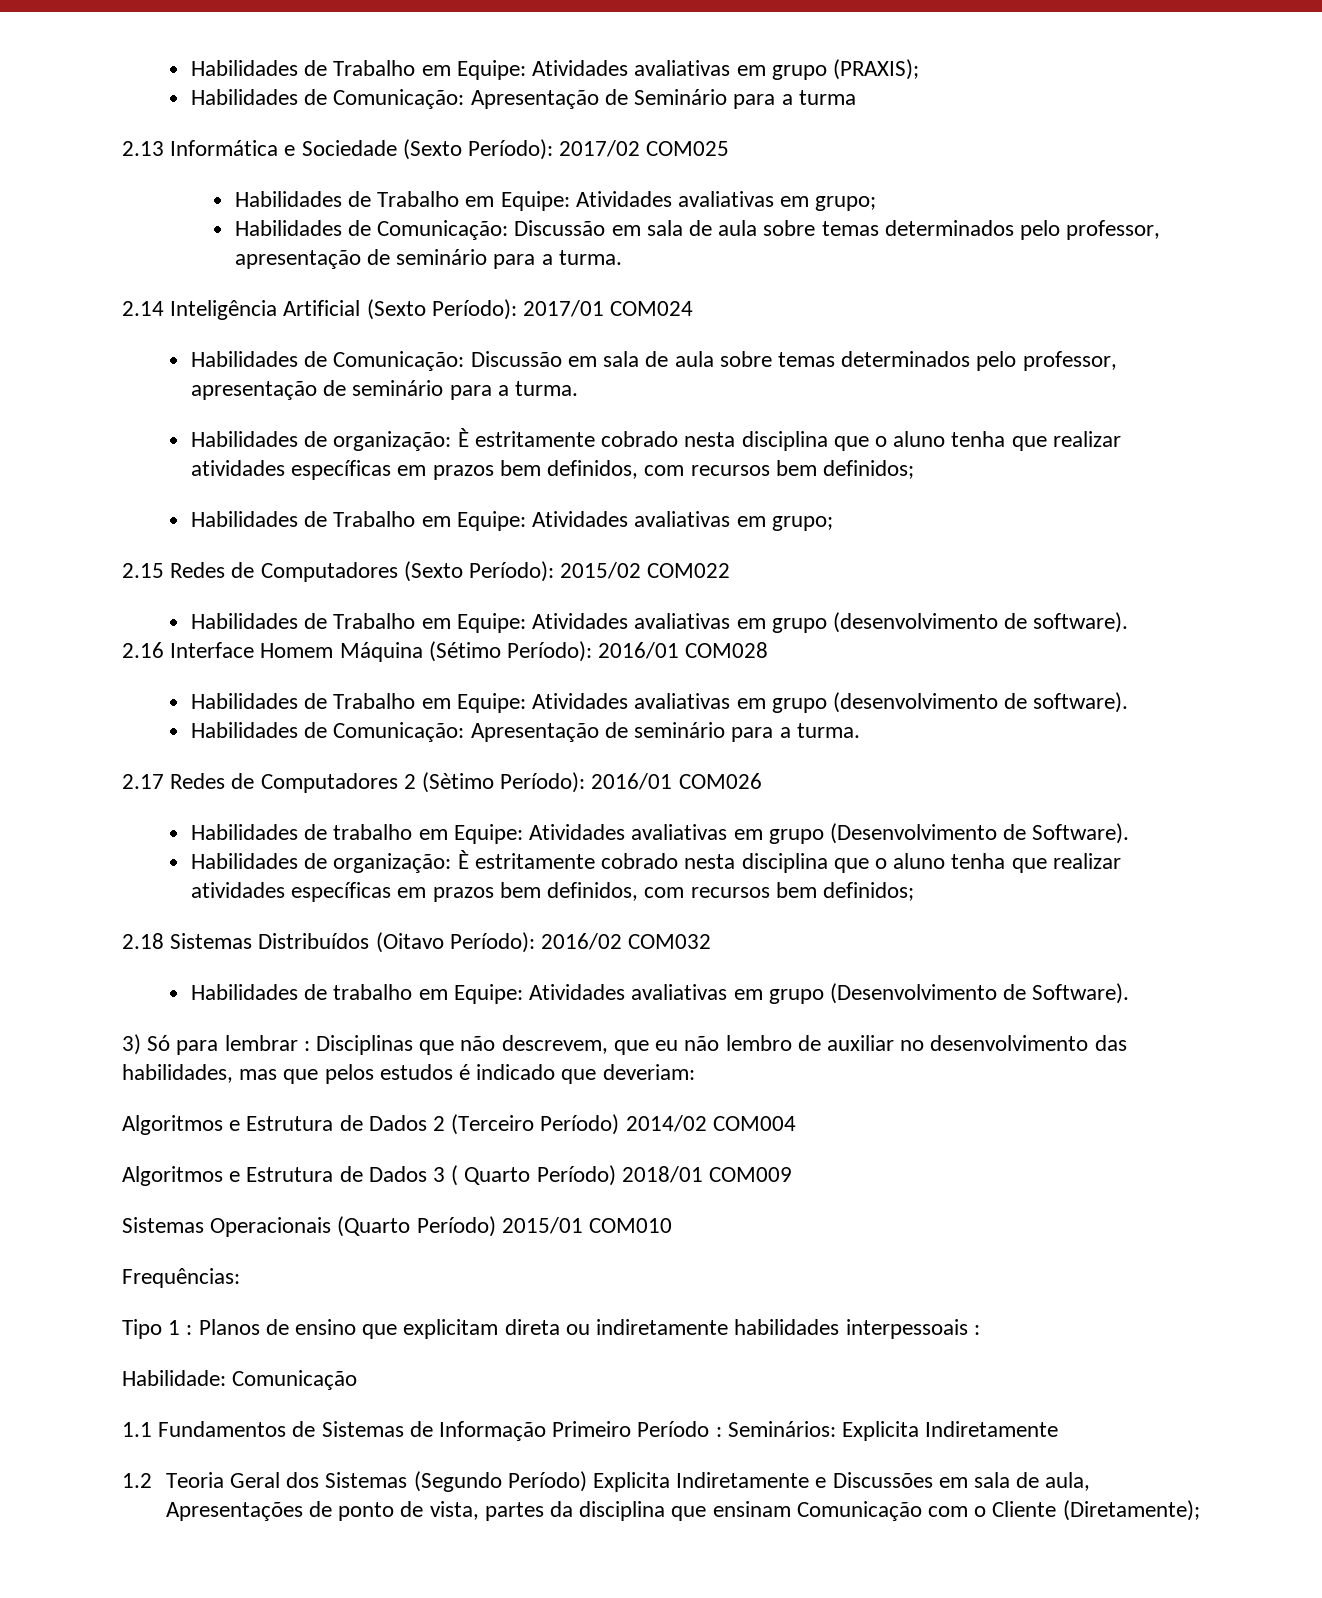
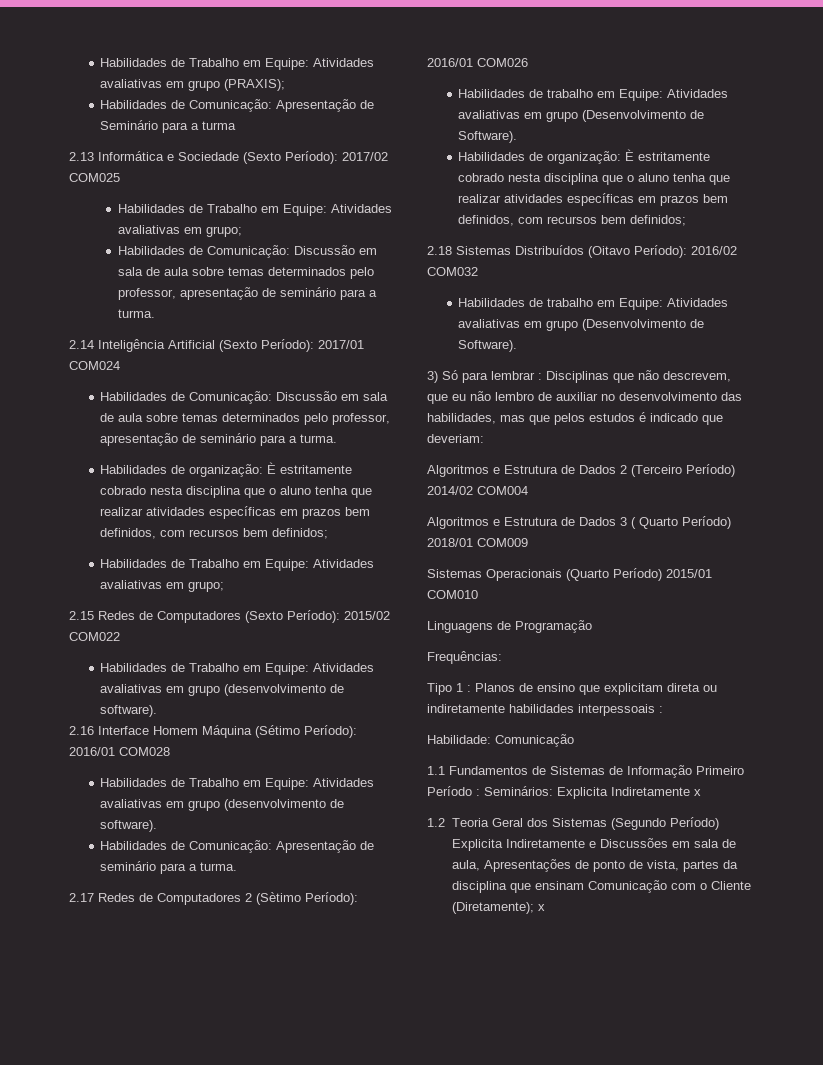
+ Linguagens de Programação
- 1.1 Fundamentos de Sistemas de Informação Primeiro Período : Seminários: Explicita Indiretamente
+ 1.1 Fundamentos de Sistemas de Informação Primeiro Período : Seminários: Explicita Indiretamente x
- 1.2 Teoria Geral dos Sistemas (Segundo Período) Explicita Indiretamente e Discussões em sala de aula, Apresentações de ponto de vista, partes da disciplina que ensinam Comunicação com o Cliente (Diretamente);
+ 1.2 Teoria Geral dos Sistemas (Segundo Período) Explicita Indiretamente e Discussões em sala de aula, Apresentações de ponto de vista, partes da disciplina que ensinam Comunicação com o Cliente (Diretamente); x

